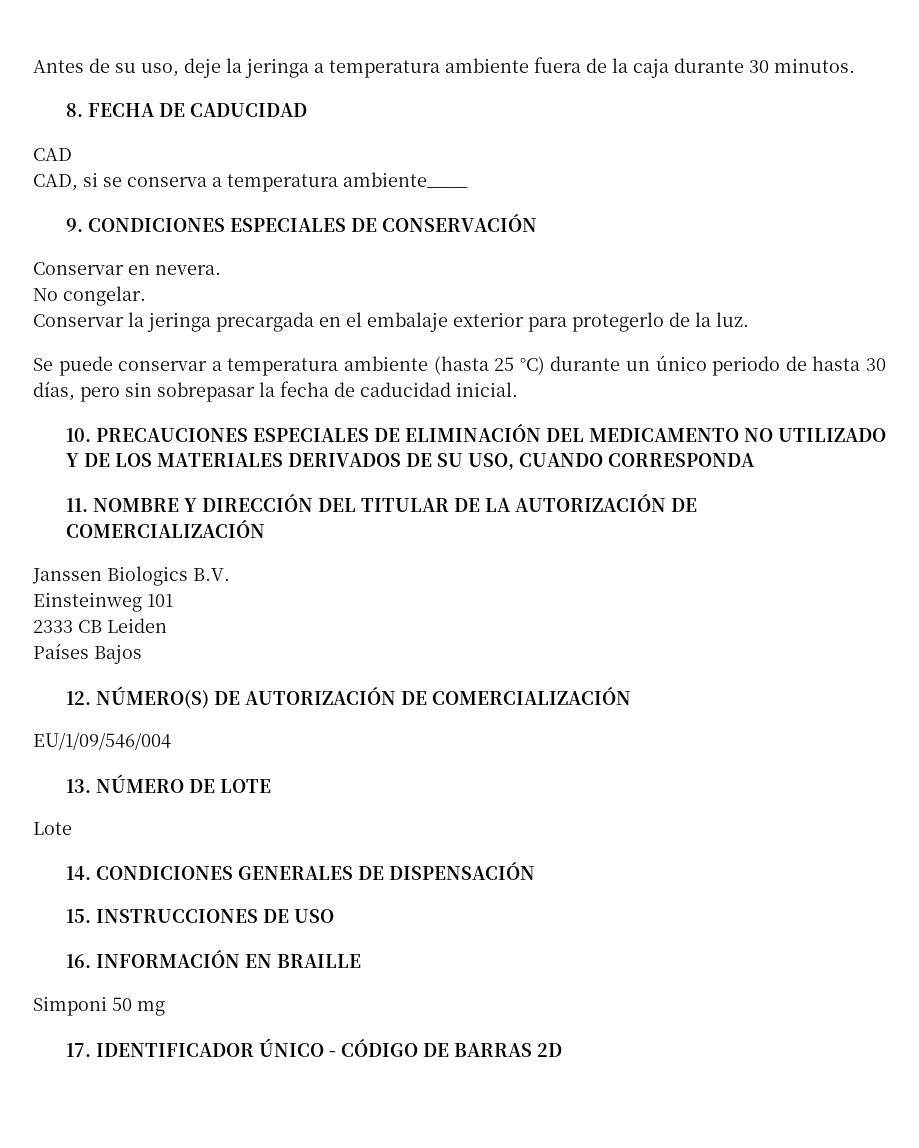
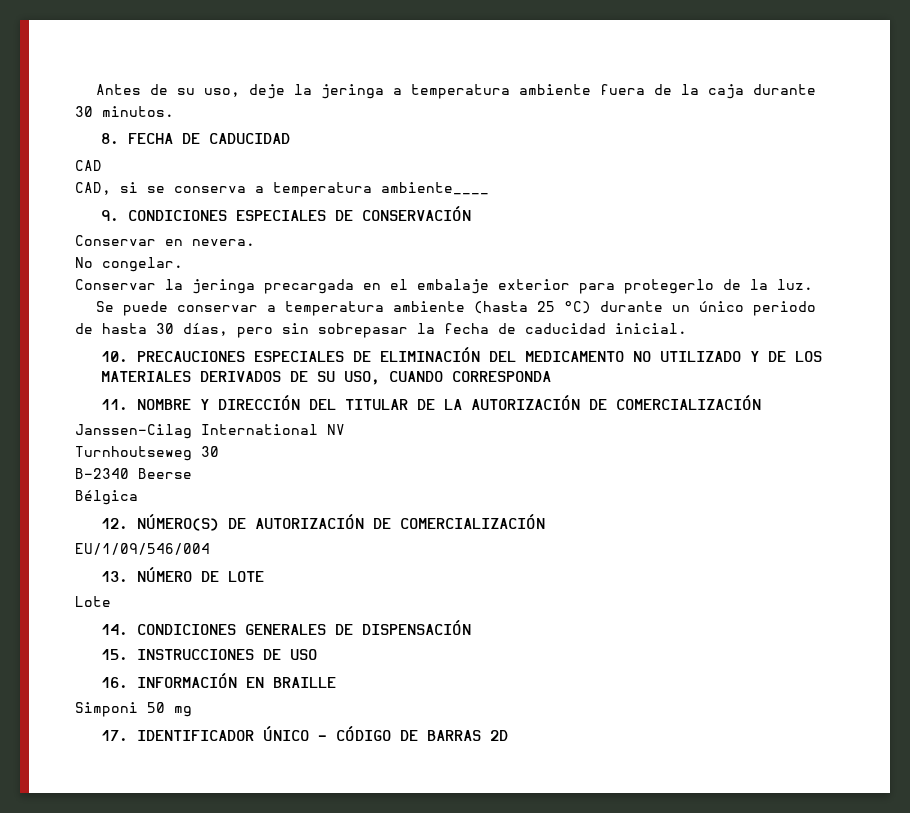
- Janssen Biologics B.V.
- Einsteinweg 101
- 2333 CB Leiden
- Países Bajos
+ Janssen-Cilag International NV
+ Turnhoutseweg 30
+ B-2340 Beerse
+ Bélgica

